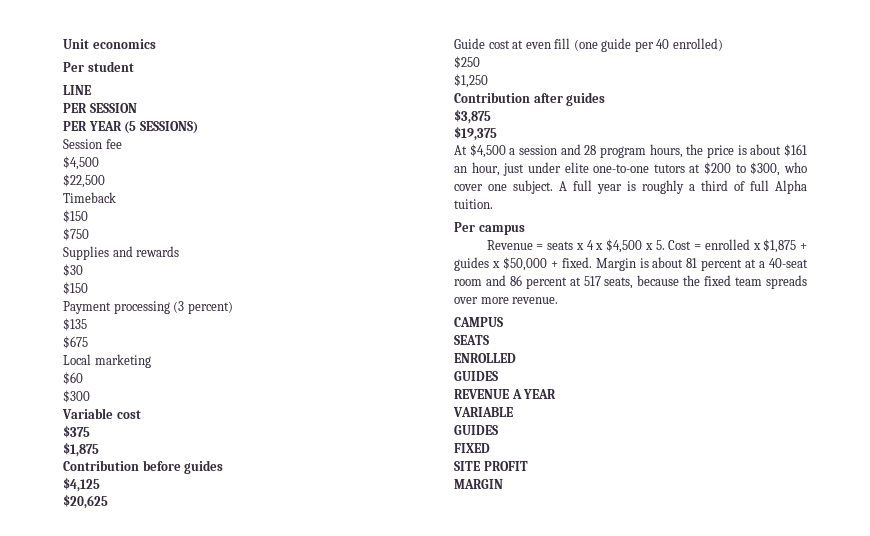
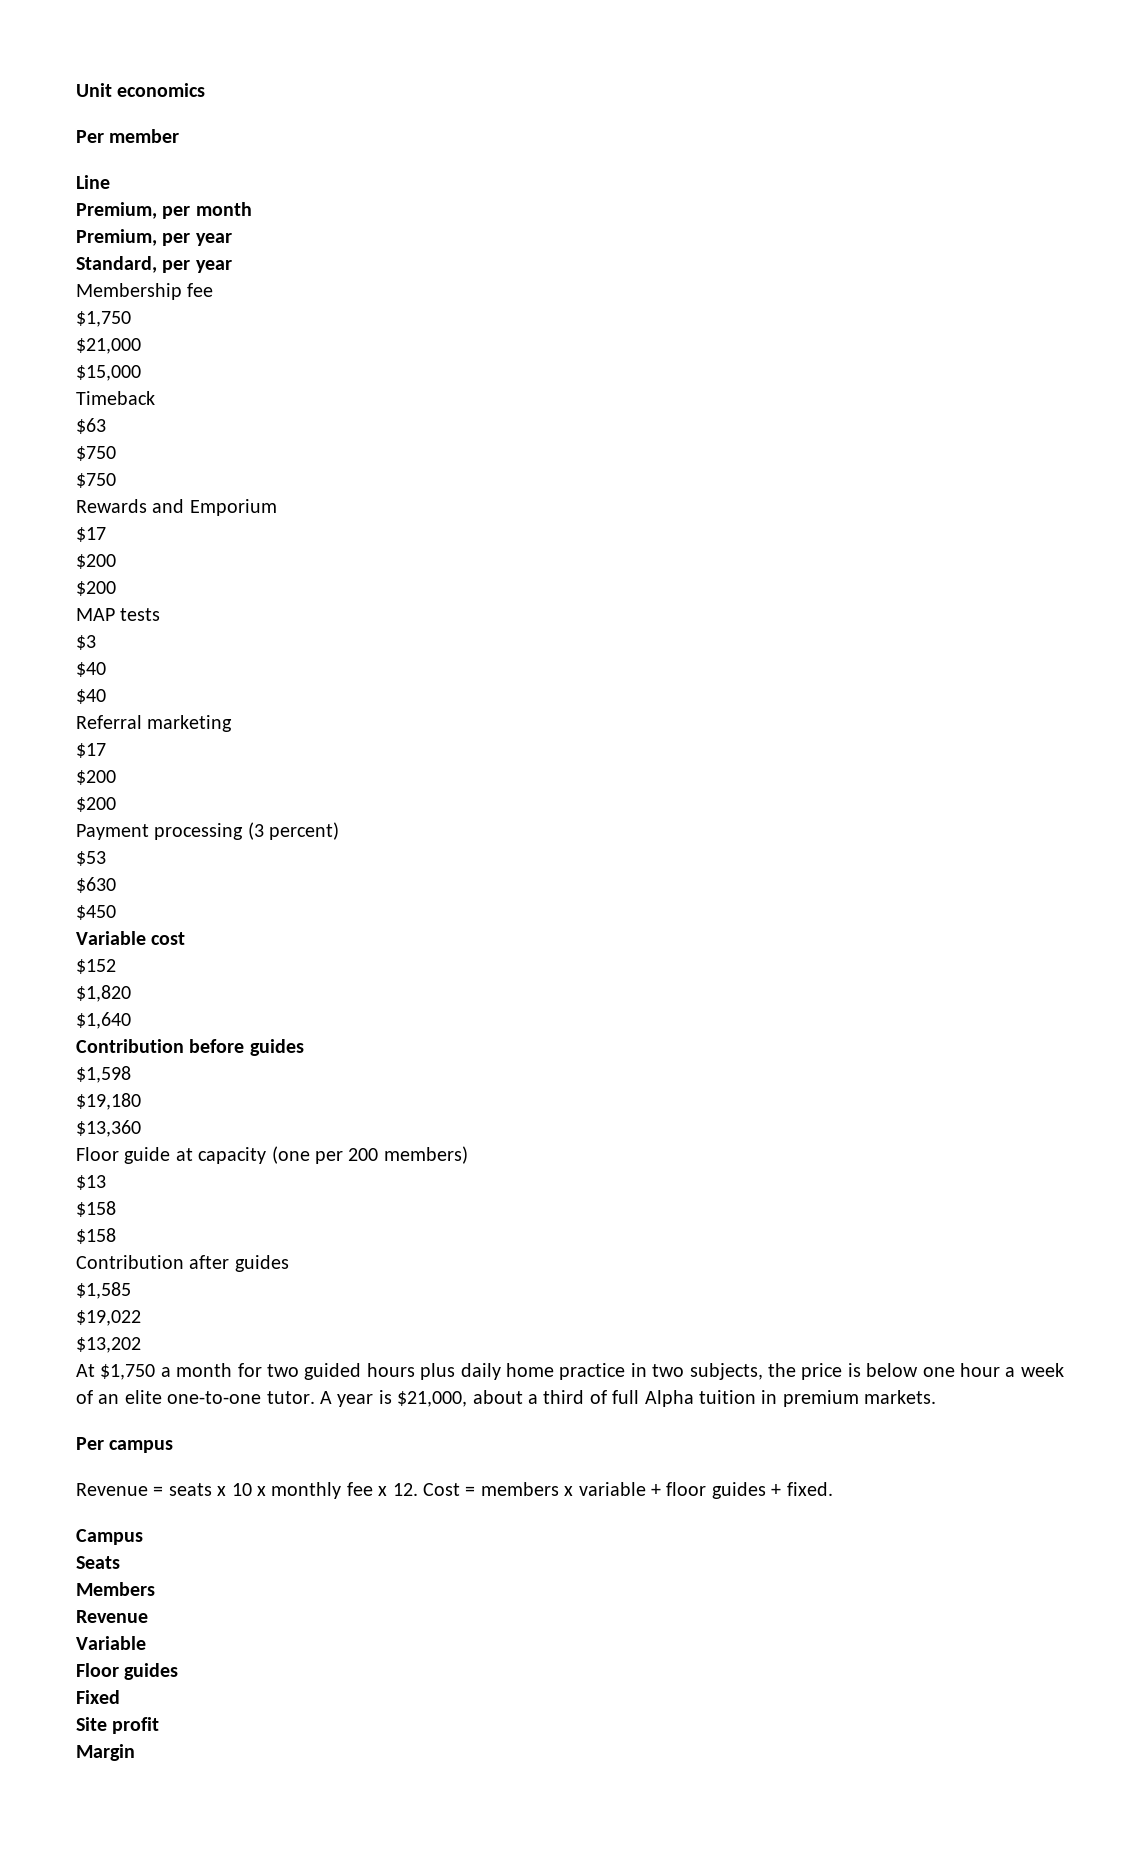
- Per student
- LINE
- PER SESSION
- PER YEAR (5 SESSIONS)
- Session fee
- $4,500
- $22,500
+ Per member
+ Line
+ Premium, per month
+ Premium, per year
+ Standard, per year
+ Membership fee
+ $1,750
+ $21,000
+ $15,000
  Timeback
- $150
+ $63
  $750
- Supplies and rewards
- $30
- $150
+ $750
+ Rewards and Emporium
+ $17
+ $200
+ $200
+ MAP tests
+ $3
+ $40
+ $40
+ Referral marketing
+ $17
+ $200
+ $200
  Payment processing (3 percent)
- $135
- $675
- Local marketing
- $60
- $300
+ $53
+ $630
+ $450
- $375
- $1,875
+ $152
+ $1,820
+ $1,640
- $4,125
- $20,625
- Guide cost at even fill (one guide per 40 enrolled)
- $250
- $1,250
+ $1,598
+ $19,180
+ $13,360
+ Floor guide at capacity (one per 200 members)
+ $13
+ $158
+ $158
  Contribution after guides
- $3,875
- $19,375
- At $4,500 a session and 28 program hours, the price is about $161 an hour, just under elite one-to-one tutors at $200 to $300, who cover one subject. A full year is roughly a third of full Alpha tuition.
+ $1,585
+ $19,022
+ $13,202
+ At $1,750 a month for two guided hours plus daily home practice in two subjects, the price is below one hour a week of an elite one-to-one tutor. A year is $21,000, about a third of full Alpha tuition in premium markets.
- Revenue = seats x 4 x $4,500 x 5. Cost = enrolled x $1,875 + guides x $50,000 + fixed. Margin is about 81 percent at a 40-seat room and 86 percent at 517 seats, because the fixed team spreads over more revenue.
- CAMPUS
- SEATS
- ENROLLED
- GUIDES
- REVENUE A YEAR
- VARIABLE
- GUIDES
- FIXED
- SITE PROFIT
- MARGIN
+ Revenue = seats x 10 x monthly fee x 12. Cost = members x variable + floor guides + fixed.
+ Campus
+ Seats
+ Members
+ Revenue
+ Variable
+ Floor guides
+ Fixed
+ Site profit
+ Margin

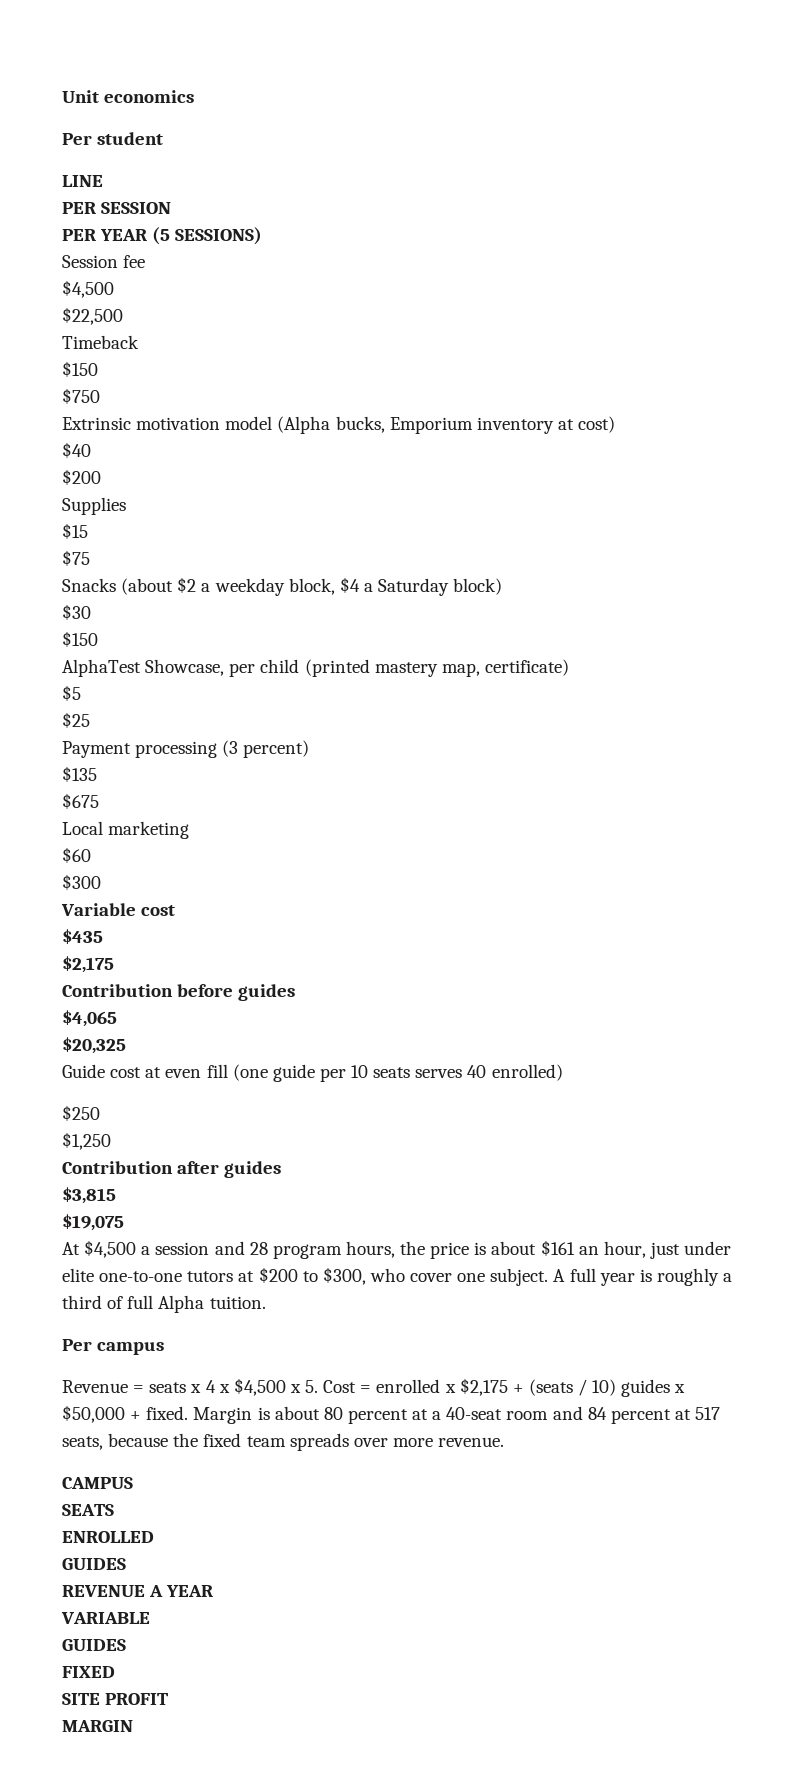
- Per member
- Line
- Premium, per month
- Premium, per year
- Standard, per year
- Membership fee
- $1,750
- $21,000
- $15,000
+ Per student
+ LINE
+ PER SESSION
+ PER YEAR (5 SESSIONS)
+ Session fee
+ $4,500
+ $22,500
  Timeback
- $63
+ $150
  $750
- $750
- Rewards and Emporium
- $17
+ Extrinsic motivation model (Alpha bucks, Emporium inventory at cost)
+ $40
  $200
- $200
- MAP tests
- $3
- $40
- $40
- Referral marketing
- $17
- $200
- $200
+ Supplies
+ $15
+ $75
+ Snacks (about $2 a weekday block, $4 a Saturday block)
+ $30
+ $150
+ AlphaTest Showcase, per child (printed mastery map, certificate)
+ $5
+ $25
  Payment processing (3 percent)
- $53
- $630
- $450
+ $135
+ $675
+ Local marketing
+ $60
+ $300
- $152
- $1,820
- $1,640
+ $435
+ $2,175
- $1,598
- $19,180
- $13,360
- Floor guide at capacity (one per 200 members)
- $13
- $158
- $158
+ $4,065
+ $20,325
+ Guide cost at even fill (one guide per 10 seats serves 40 enrolled)
+ $250
+ $1,250
  Contribution after guides
- $1,585
- $19,022
- $13,202
- At $1,750 a month for two guided hours plus daily home practice in two subjects, the price is below one hour a week of an elite one-to-one tutor. A year is $21,000, about a third of full Alpha tuition in premium markets.
+ $3,815
+ $19,075
+ At $4,500 a session and 28 program hours, the price is about $161 an hour, just under elite one-to-one tutors at $200 to $300, who cover one subject. A full year is roughly a third of full Alpha tuition.
- Revenue = seats x 10 x monthly fee x 12. Cost = members x variable + floor guides + fixed.
- Campus
- Seats
- Members
- Revenue
- Variable
- Floor guides
- Fixed
- Site profit
- Margin
+ Revenue = seats x 4 x $4,500 x 5. Cost = enrolled x $2,175 + (seats / 10) guides x $50,000 + fixed. Margin is about 80 percent at a 40-seat room and 84 percent at 517 seats, because the fixed team spreads over more revenue.
+ CAMPUS
+ SEATS
+ ENROLLED
+ GUIDES
+ REVENUE A YEAR
+ VARIABLE
+ GUIDES
+ FIXED
+ SITE PROFIT
+ MARGIN

